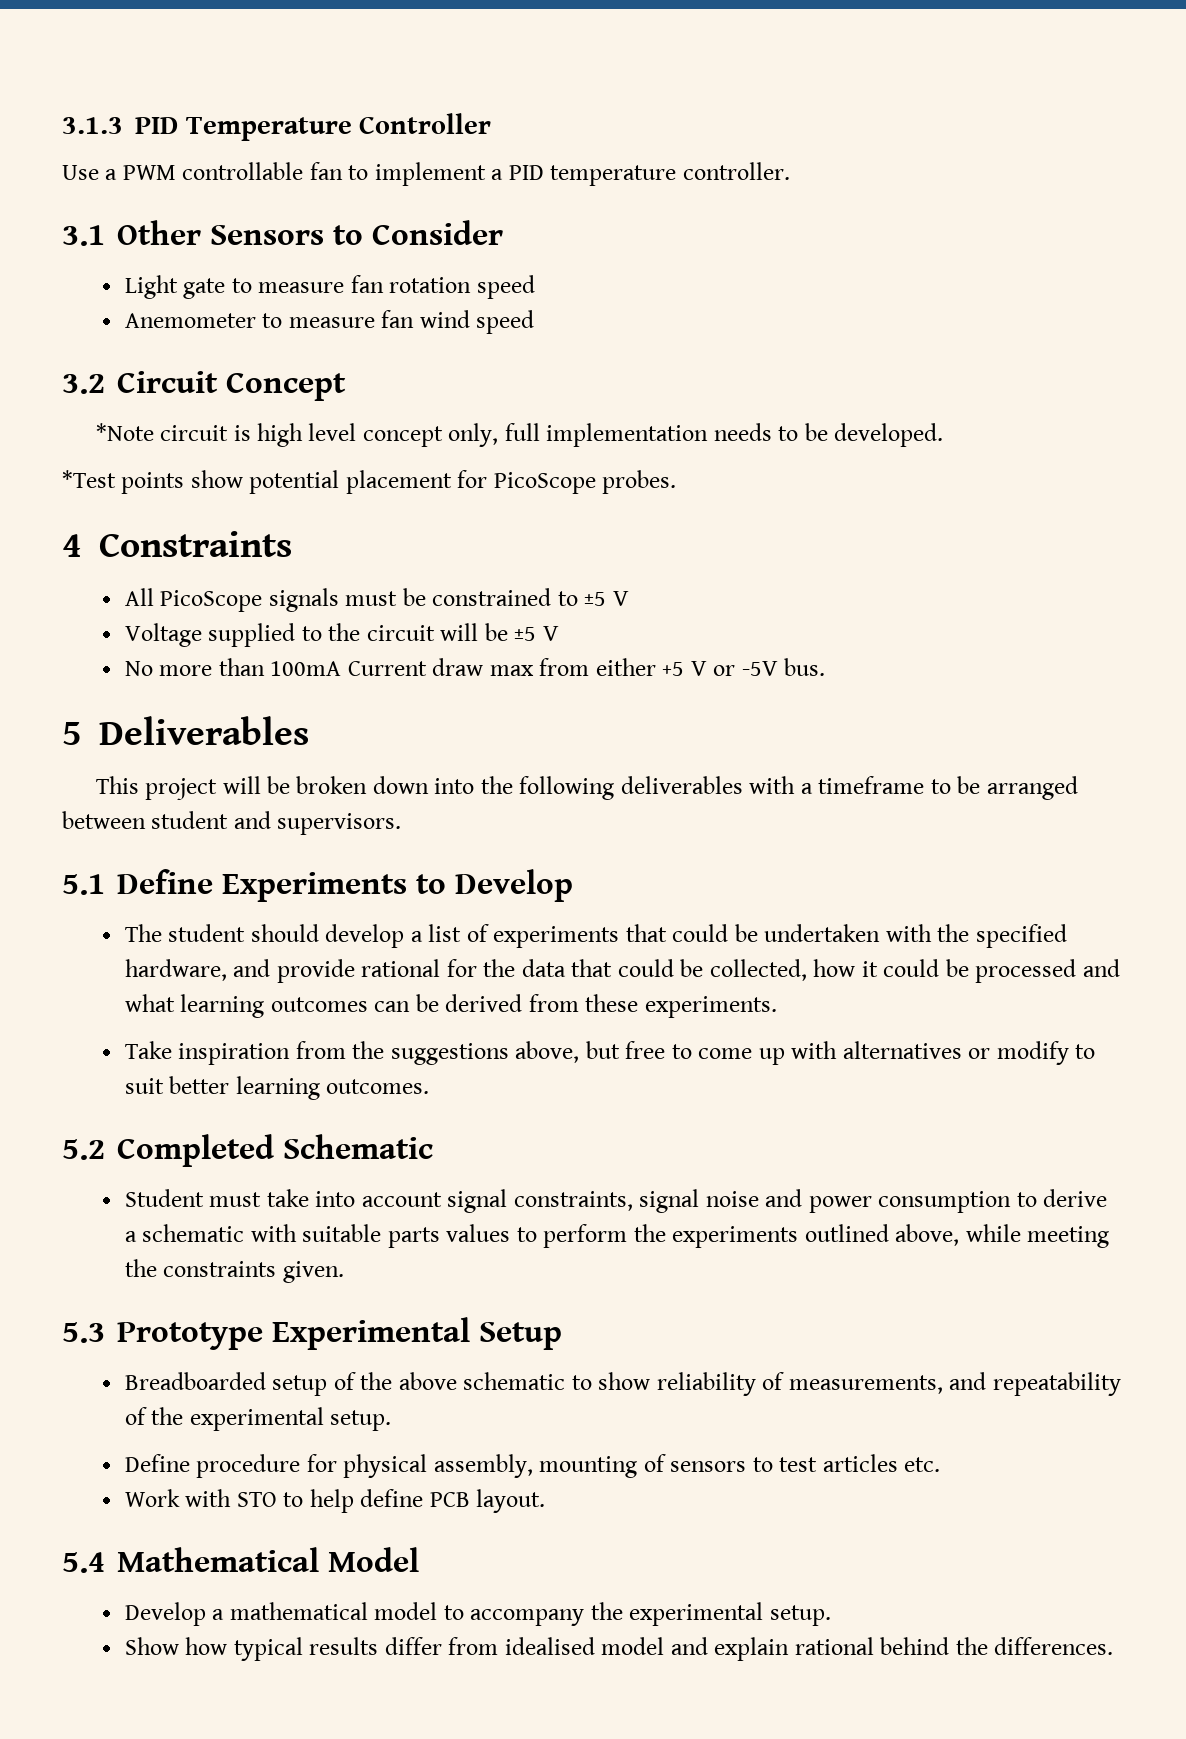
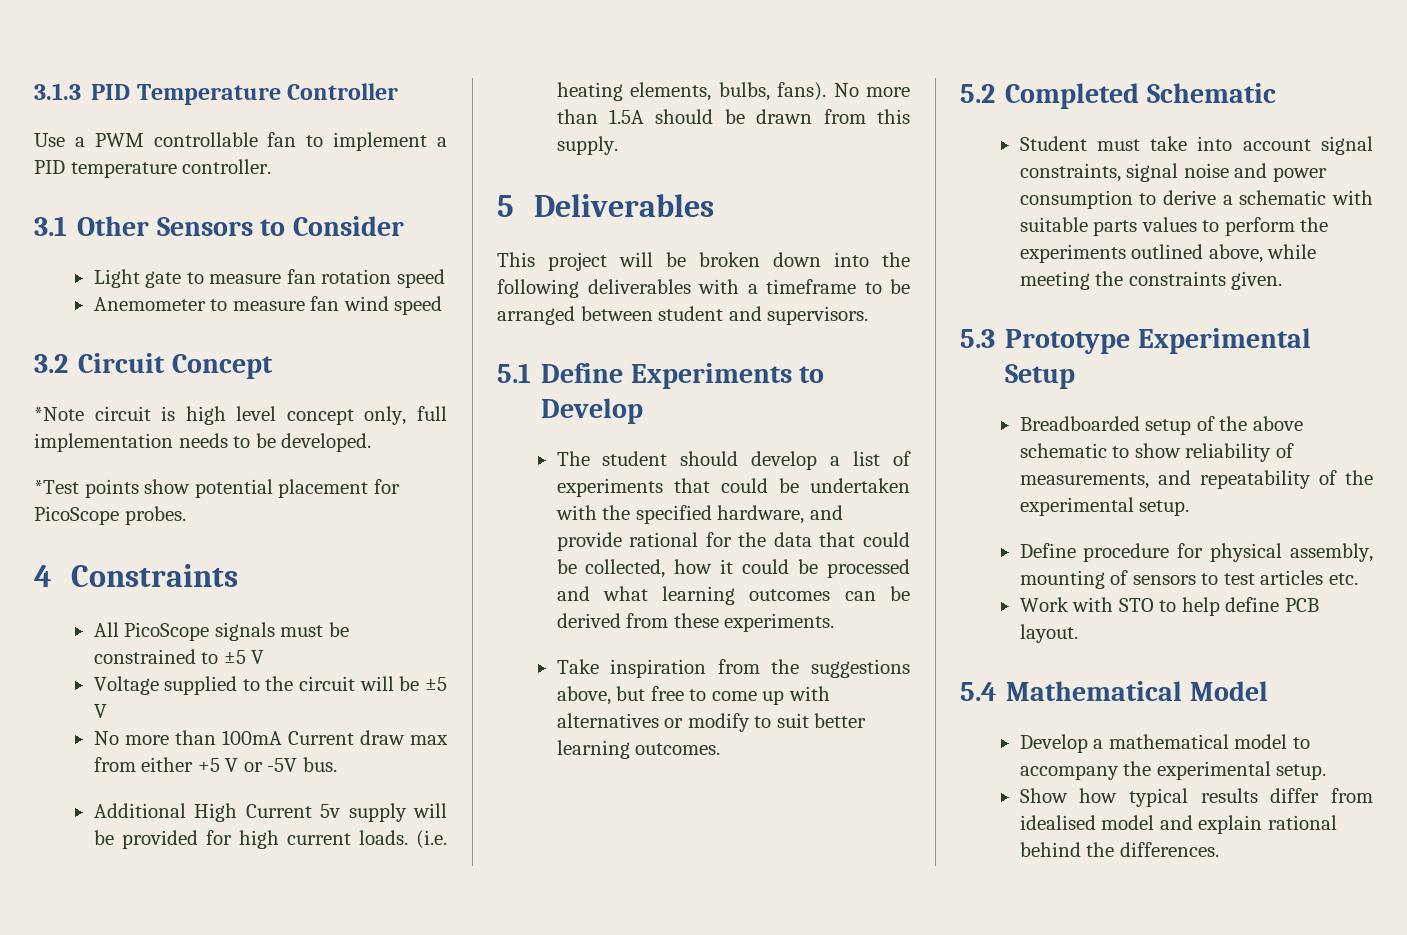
+ Additional High Current 5v supply will be provided for high current loads. (i.e. heating elements, bulbs, fans). No more than 1.5A should be drawn from this supply.

